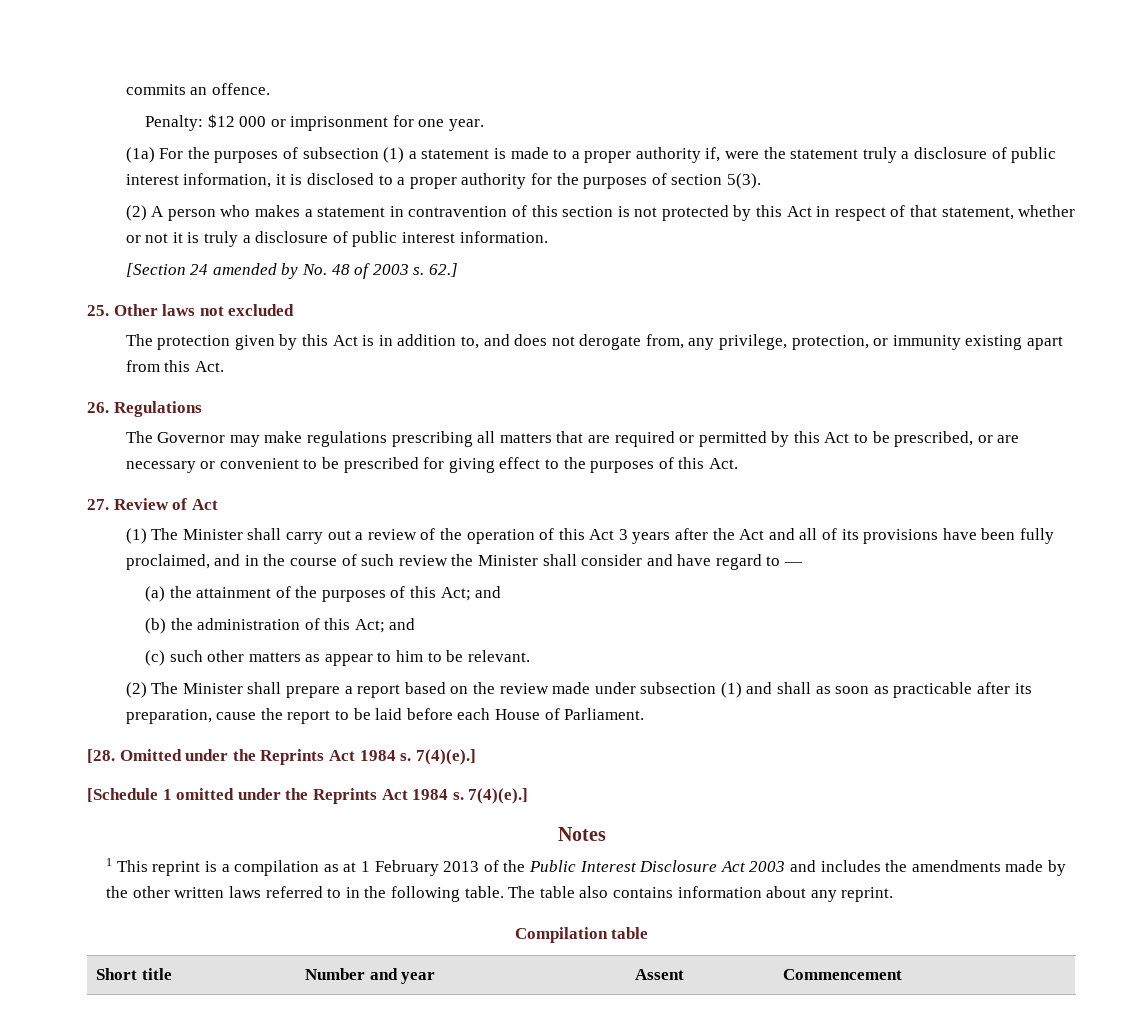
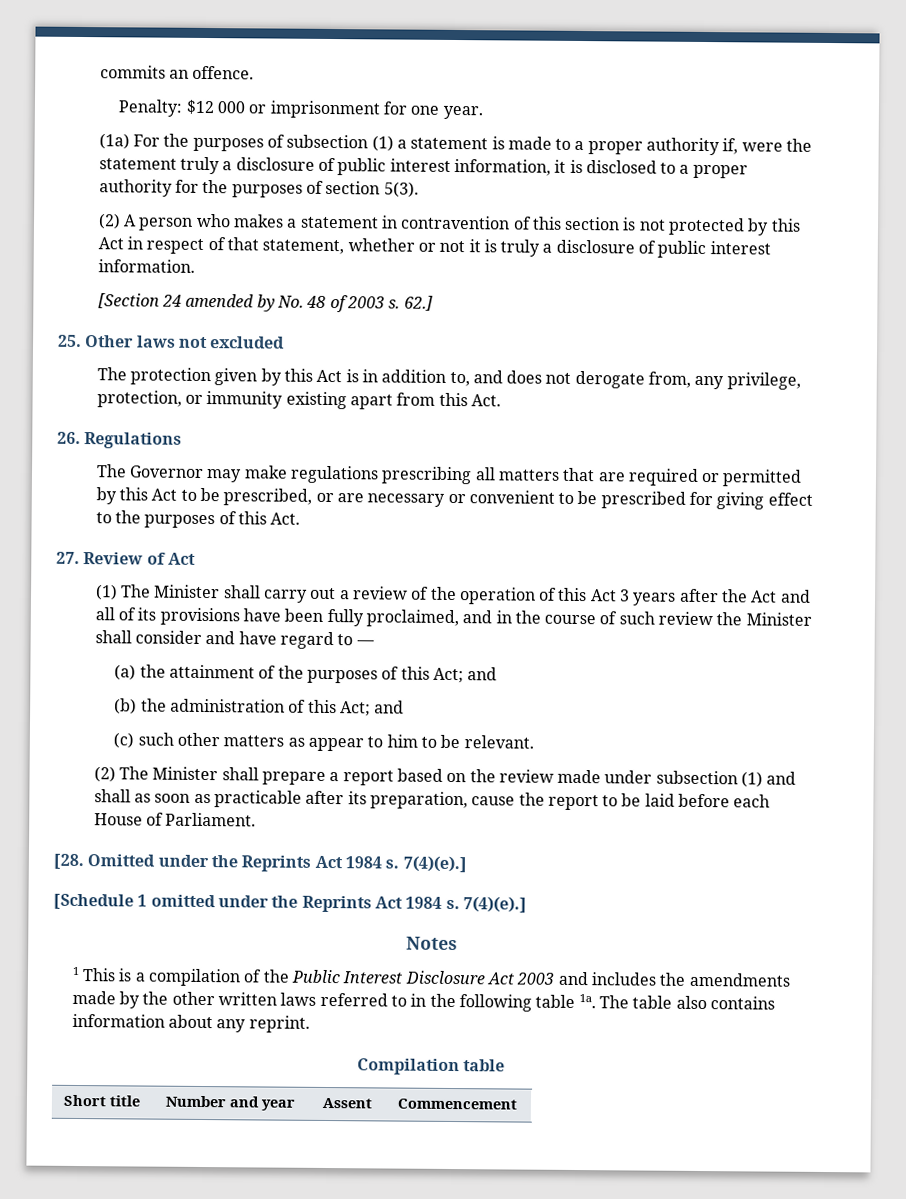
- 1 This reprint is a compilation as at 1 February 2013 of the Public Interest Disclosure Act 2003 and includes the amendments made by the other written laws referred to in the following table.
+ 1 This is a compilation of the Public Interest Disclosure Act 2003 and includes the amendments made by the other written laws referred to in the following table 1a.

